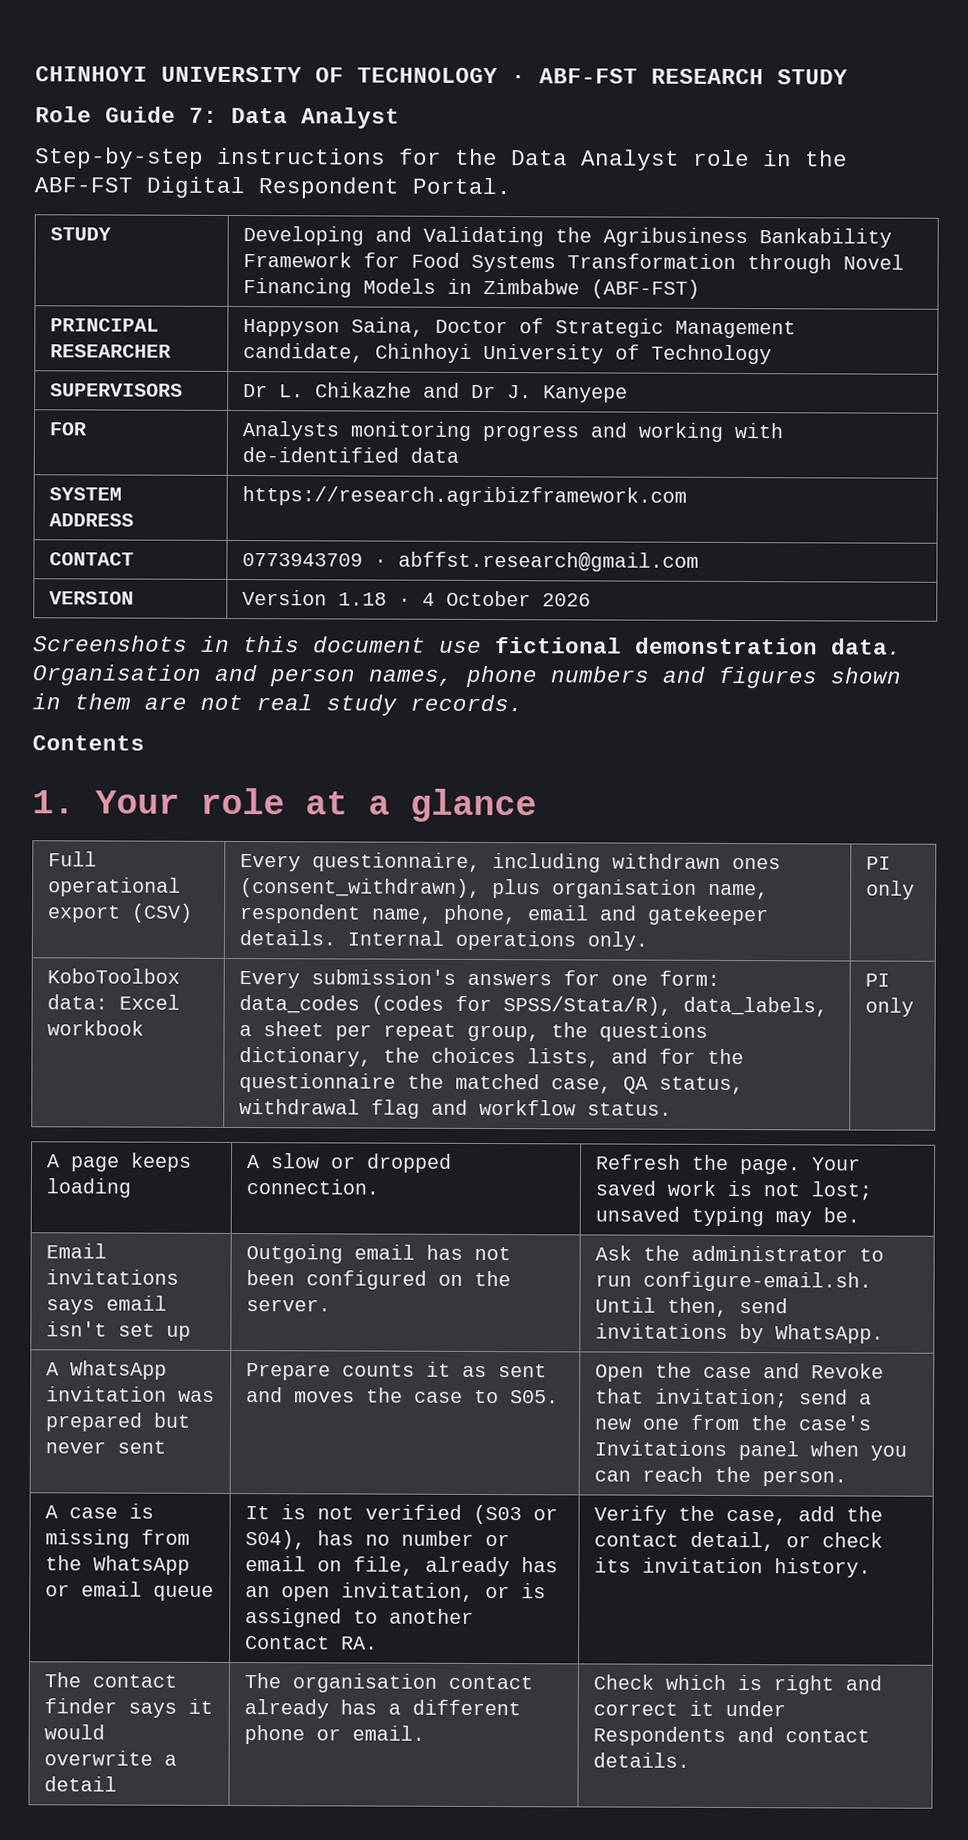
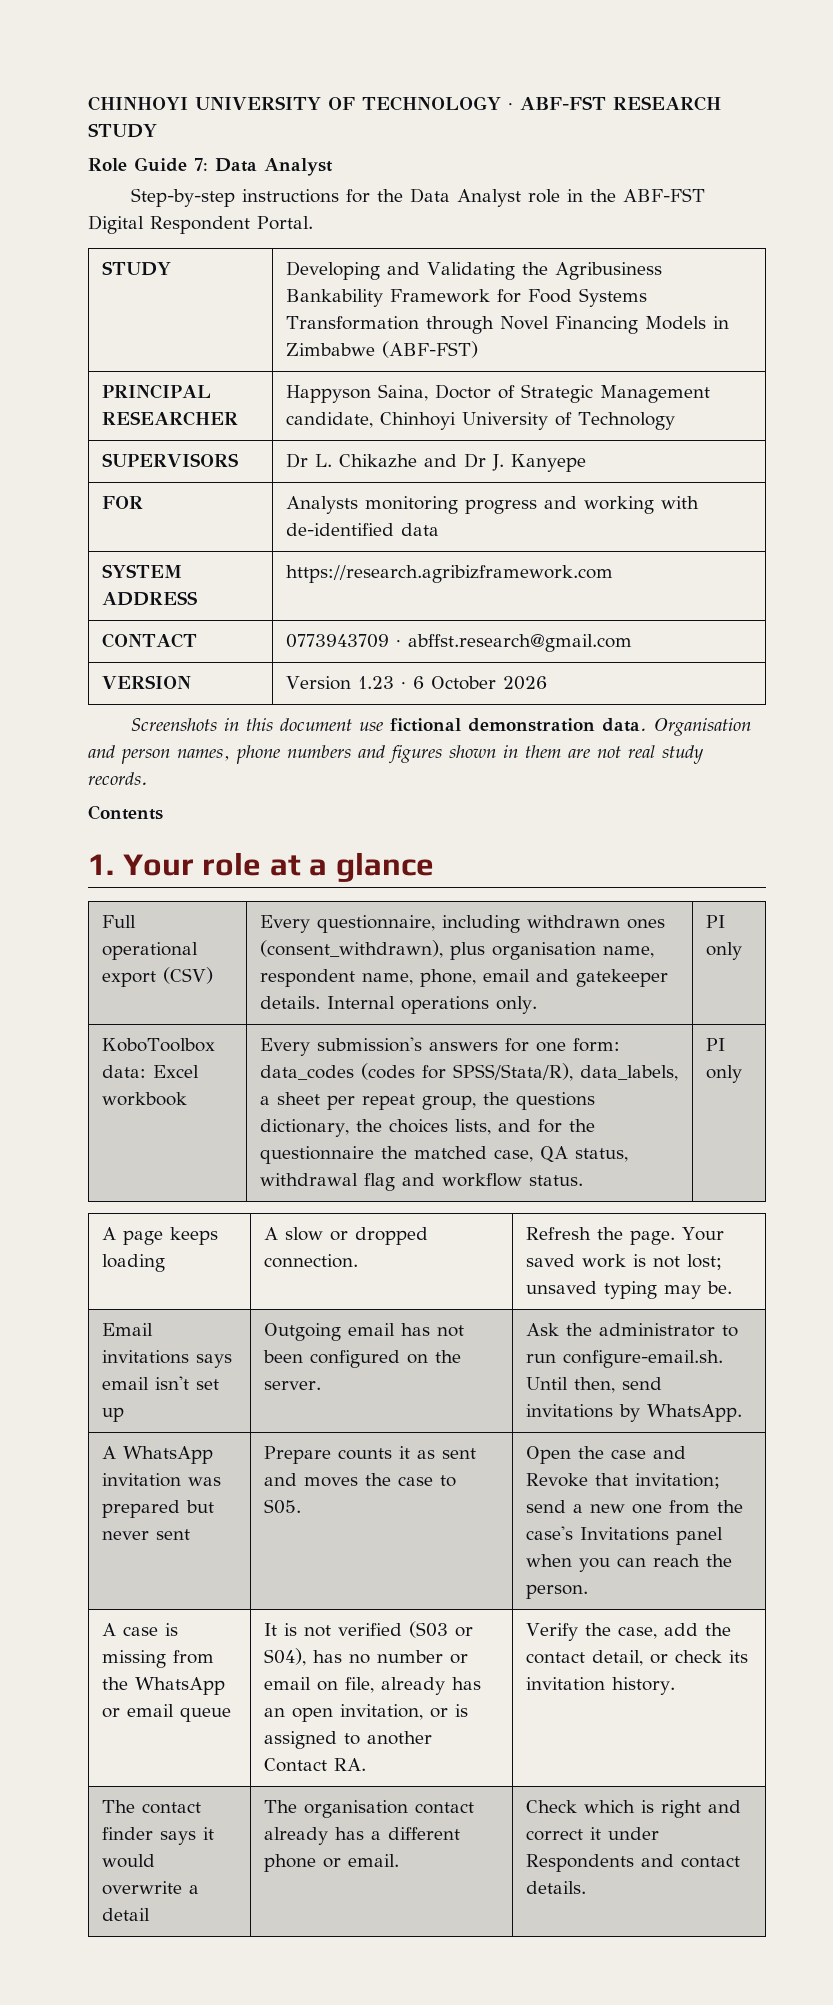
- VERSION | Version 1.18 · 4 October 2026
+ VERSION | Version 1.23 · 6 October 2026

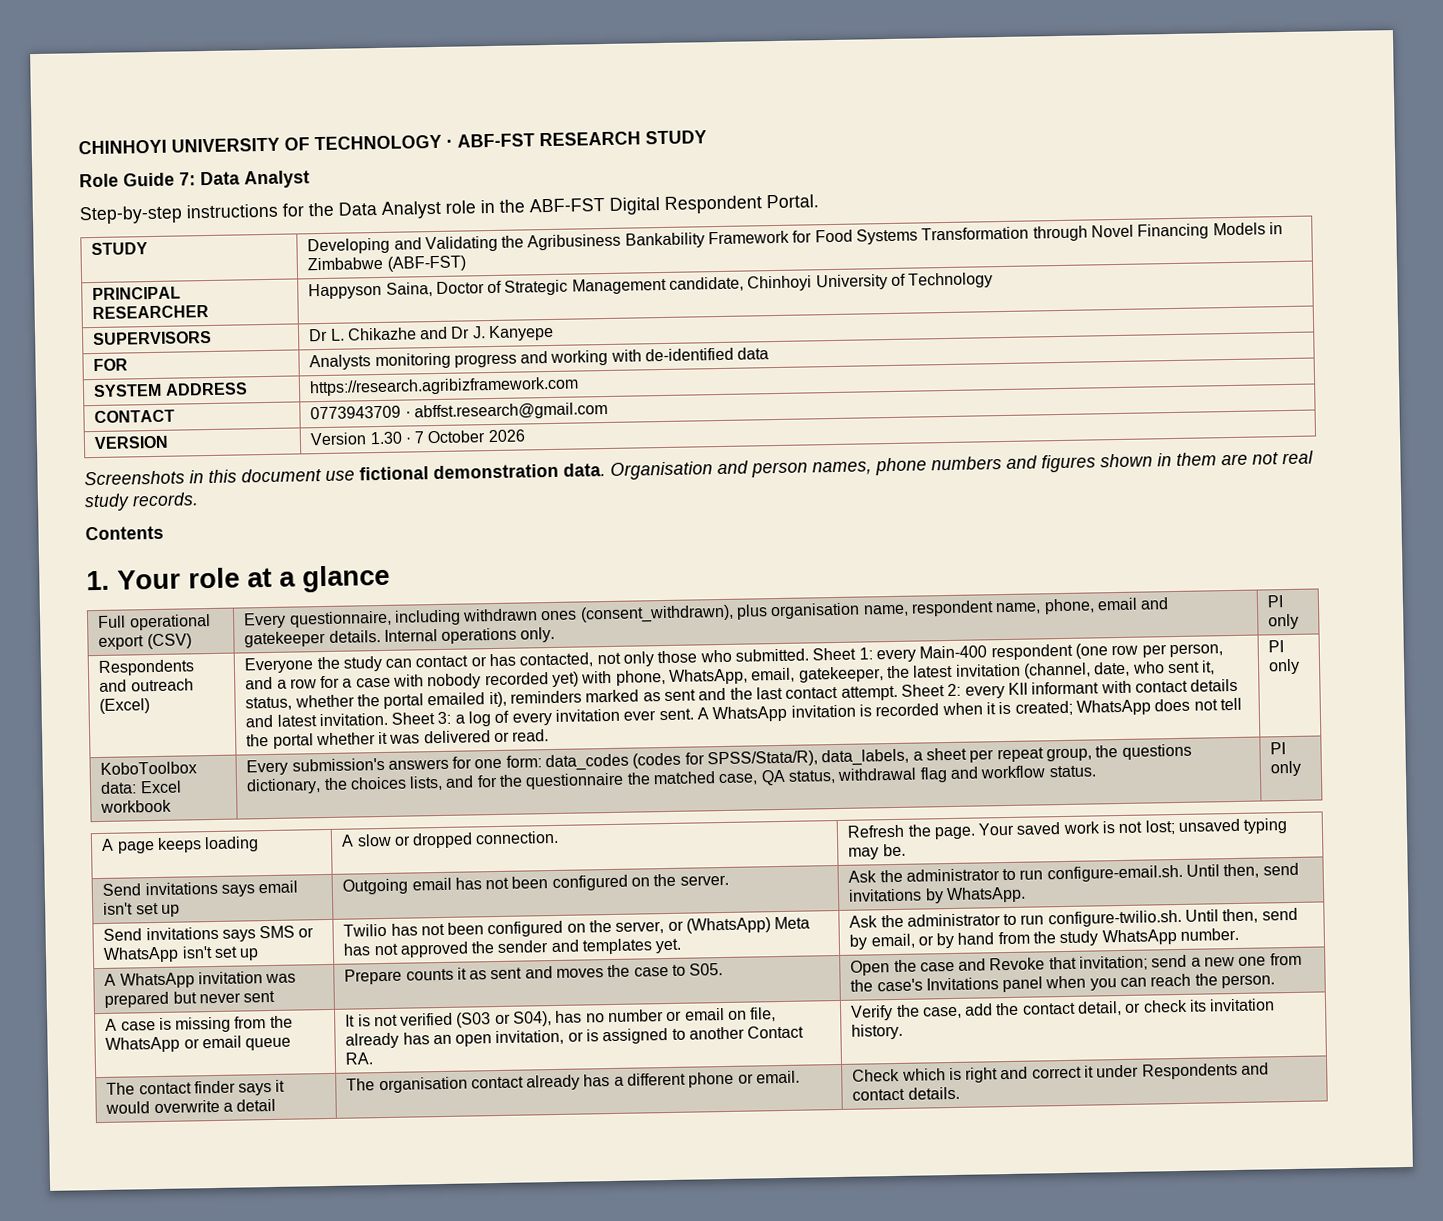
- VERSION | Version 1.23 · 6 October 2026
+ VERSION | Version 1.30 · 7 October 2026
+ Respondents and outreach (Excel) | Everyone the study can contact or has contacted, not only those who submitted. Sheet 1: every Main-400 respondent (one row per person, and a row for a case with nobody recorded yet) with phone, WhatsApp, email, gatekeeper, the latest invitation (channel, date, who sent it, status, whether the portal emailed it), reminders marked as sent and the last contact attempt. Sheet 2: every KII informant with contact details and latest invitation. Sheet 3: a log of every invitation ever sent. A WhatsApp invitation is recorded when it is created; WhatsApp does not tell the portal whether it was delivered or read. | PI only
- Email invitations says email isn't set up | Outgoing email has not been configured on the server. | Ask the administrator to run configure-email.sh. Until then, send invitations by WhatsApp.
+ Send invitations says email isn't set up | Outgoing email has not been configured on the server. | Ask the administrator to run configure-email.sh. Until then, send invitations by WhatsApp.
+ Send invitations says SMS or WhatsApp isn't set up | Twilio has not been configured on the server, or (WhatsApp) Meta has not approved the sender and templates yet. | Ask the administrator to run configure-twilio.sh. Until then, send by email, or by hand from the study WhatsApp number.

